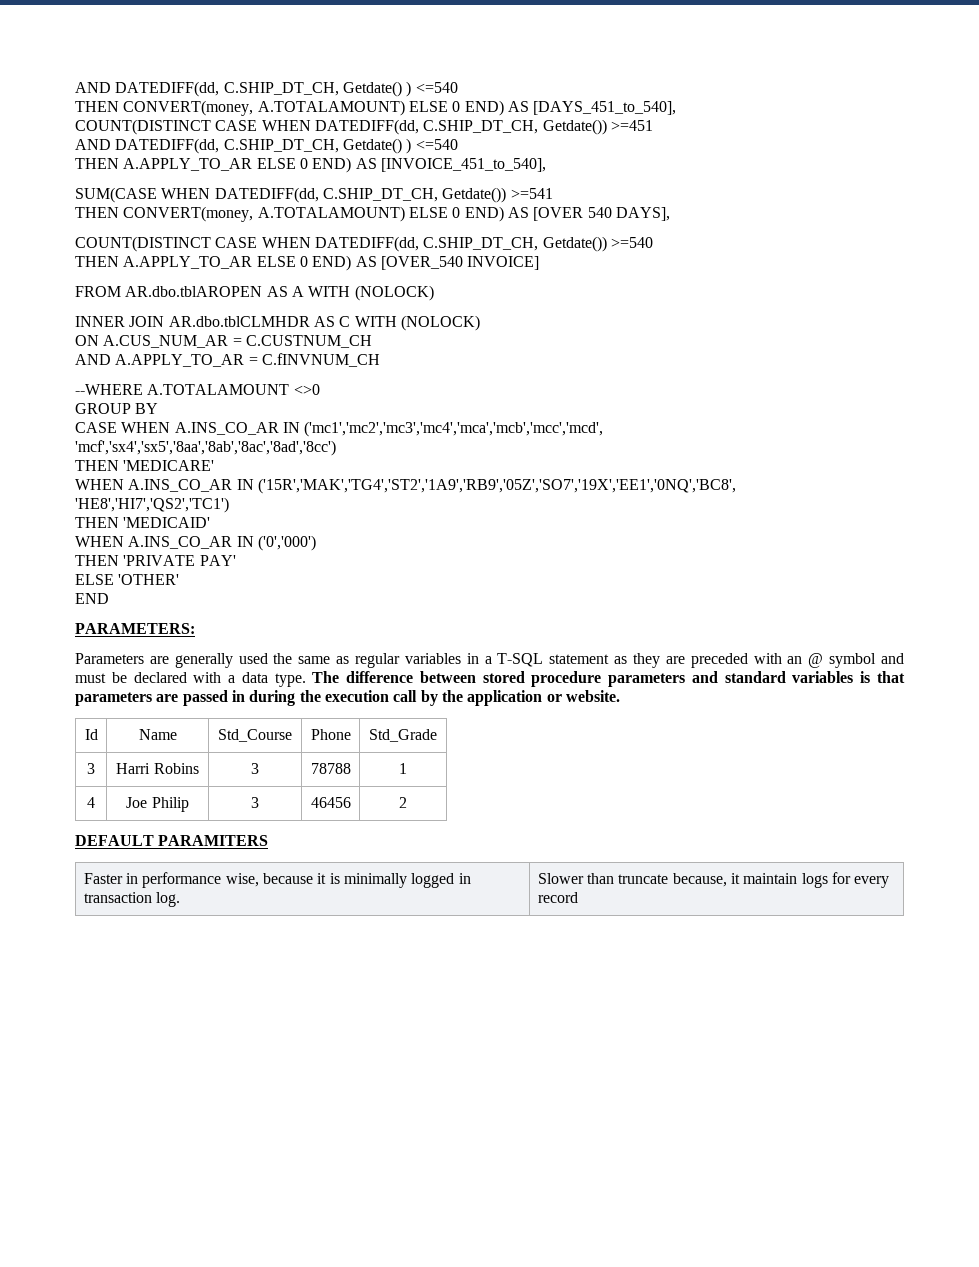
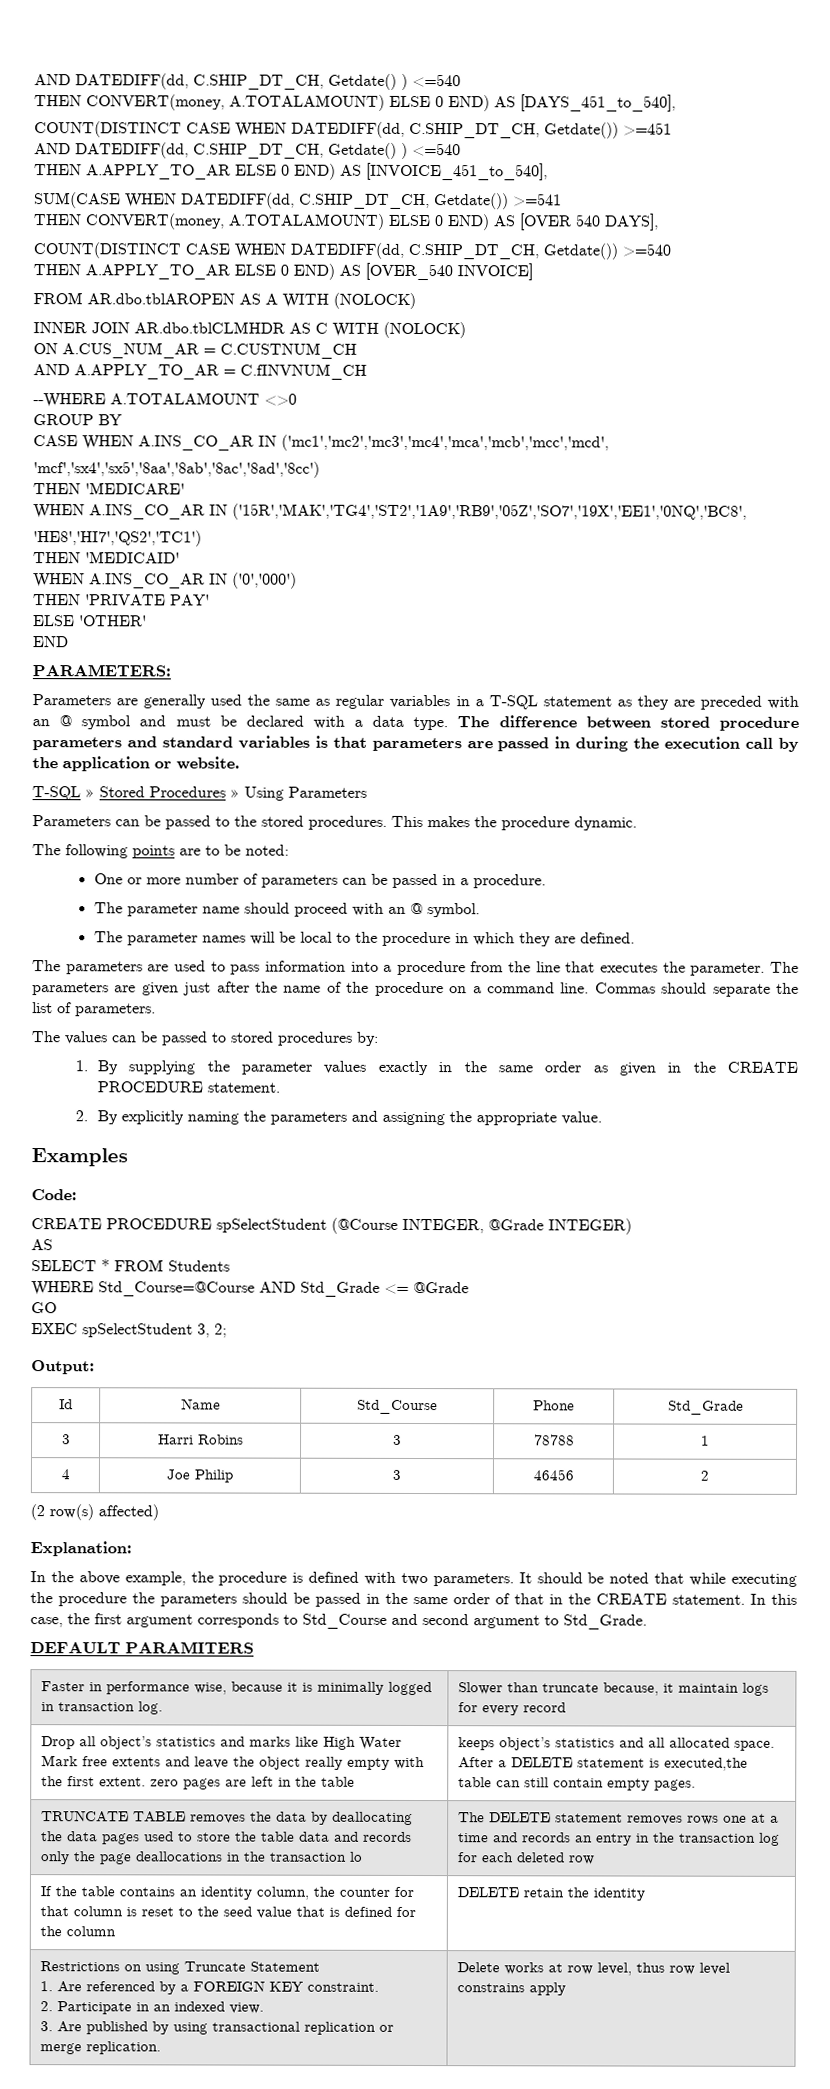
+ T-SQL » Stored Procedures » Using Parameters
+ Parameters can be passed to the stored procedures. This makes the procedure dynamic.
+ The following points are to be noted:
+ One or more number of parameters can be passed in a procedure.
+ The parameter name should proceed with an @ symbol.
+ The parameter names will be local to the procedure in which they are defined.
+ The parameters are used to pass information into a procedure from the line that executes the parameter. The parameters are given just after the name of the procedure on a command line. Commas should separate the list of parameters.
+ The values can be passed to stored procedures by:
+ 1. By supplying the parameter values exactly in the same order as given in the CREATE PROCEDURE statement.
+ 2. By explicitly naming the parameters and assigning the appropriate value.
+ Examples
+ Code:
+ CREATE PROCEDURE spSelectStudent (@Course INTEGER, @Grade INTEGER)
+ AS
+ SELECT * FROM Students
+ WHERE Std_Course=@Course AND Std_Grade <= @Grade
+ GO
+ EXEC spSelectStudent 3, 2;
+ Output:
+ (2 row(s) affected)
+ Explanation:
+ In the above example, the procedure is defined with two parameters. It should be noted that while executing the procedure the parameters should be passed in the same order of that in the CREATE statement. In this case, the first argument corresponds to Std_Course and second argument to Std_Grade.
+ Drop all object’s statistics and marks like High Water Mark free extents and leave the object really empty with the first extent. zero pages are left in the table | keeps object’s statistics and all allocated space. After a DELETE statement is executed,the table can still contain empty pages.
+ TRUNCATE TABLE removes the data by deallocating the data pages used to store the table data and records only the page deallocations in the transaction lo | The DELETE statement removes rows one at a time and records an entry in the transaction log for each deleted row
+ If the table contains an identity column, the counter for that column is reset to the seed value that is defined for the column | DELETE retain the identity
+ Restrictions on using Truncate Statement
+ 1. Are referenced by a FOREIGN KEY constraint.
+ 2. Participate in an indexed view.
+ 3. Are published by using transactional replication or merge replication. | Delete works at row level, thus row level constrains apply

